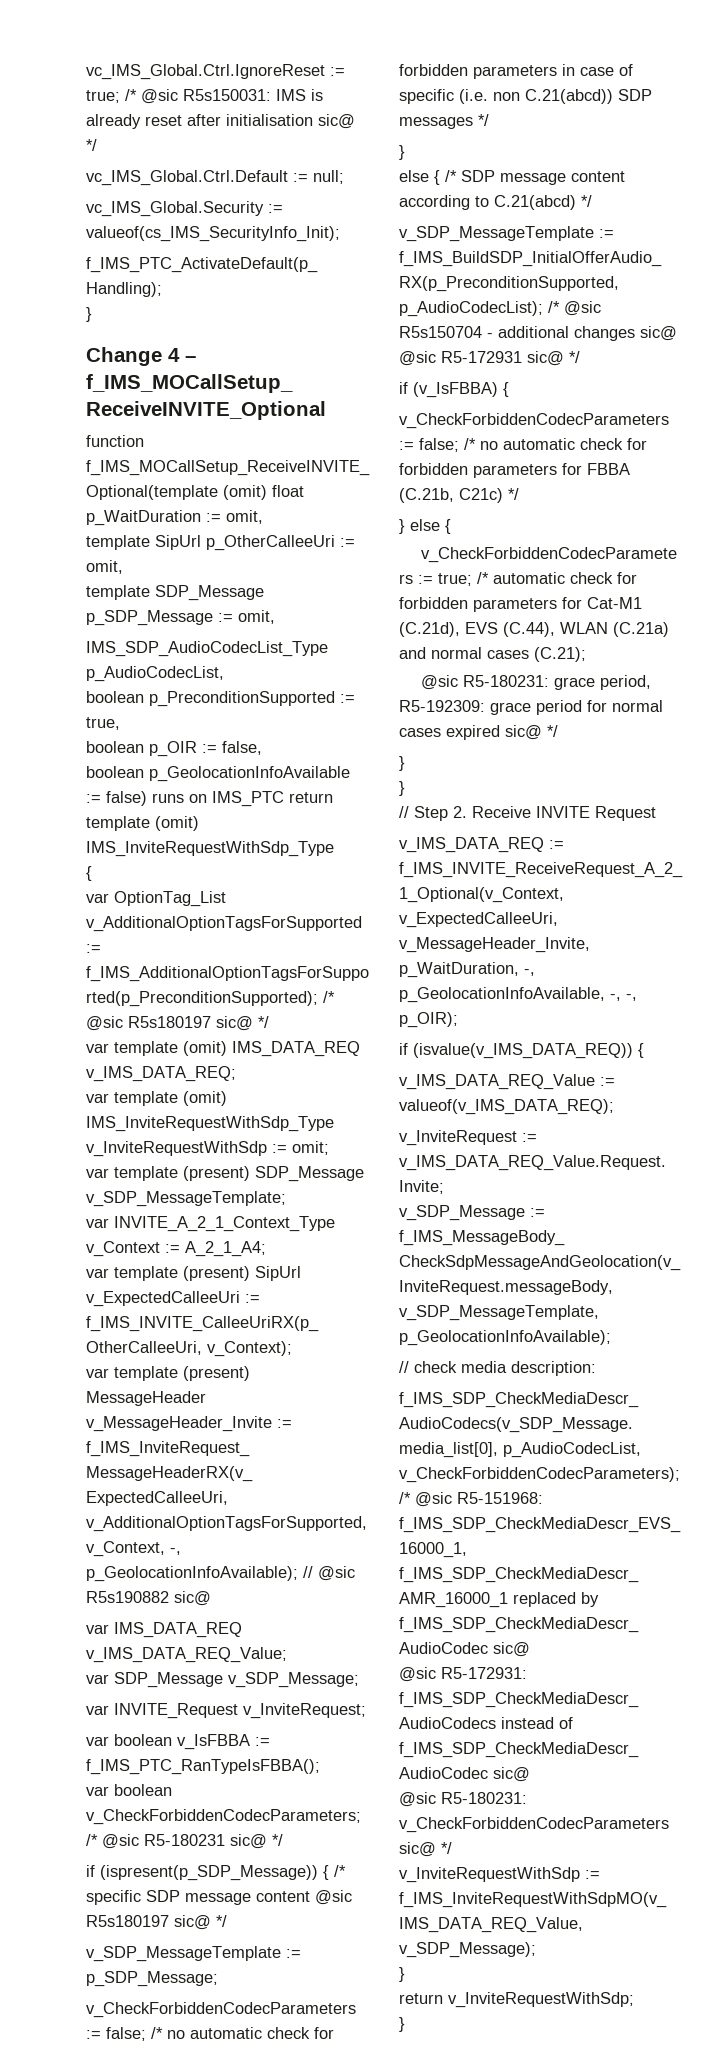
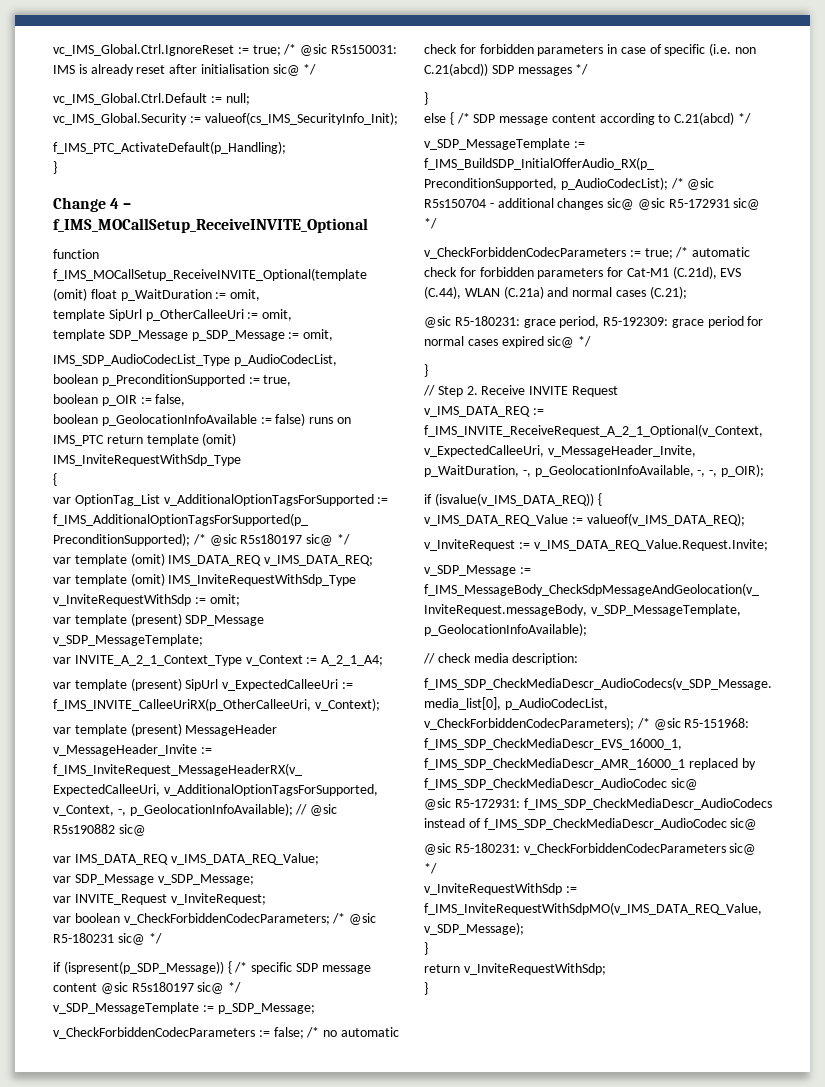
- var boolean v_IsFBBA := f_IMS_PTC_RanTypeIsFBBA();
- if (v_IsFBBA) {
- v_CheckForbiddenCodecParameters := false; /* no automatic check for forbidden parameters for FBBA (C.21b, C21c) */
- } else {
  @sic R5-180231: grace period, R5-192309: grace period for normal cases expired sic@ */
- }

